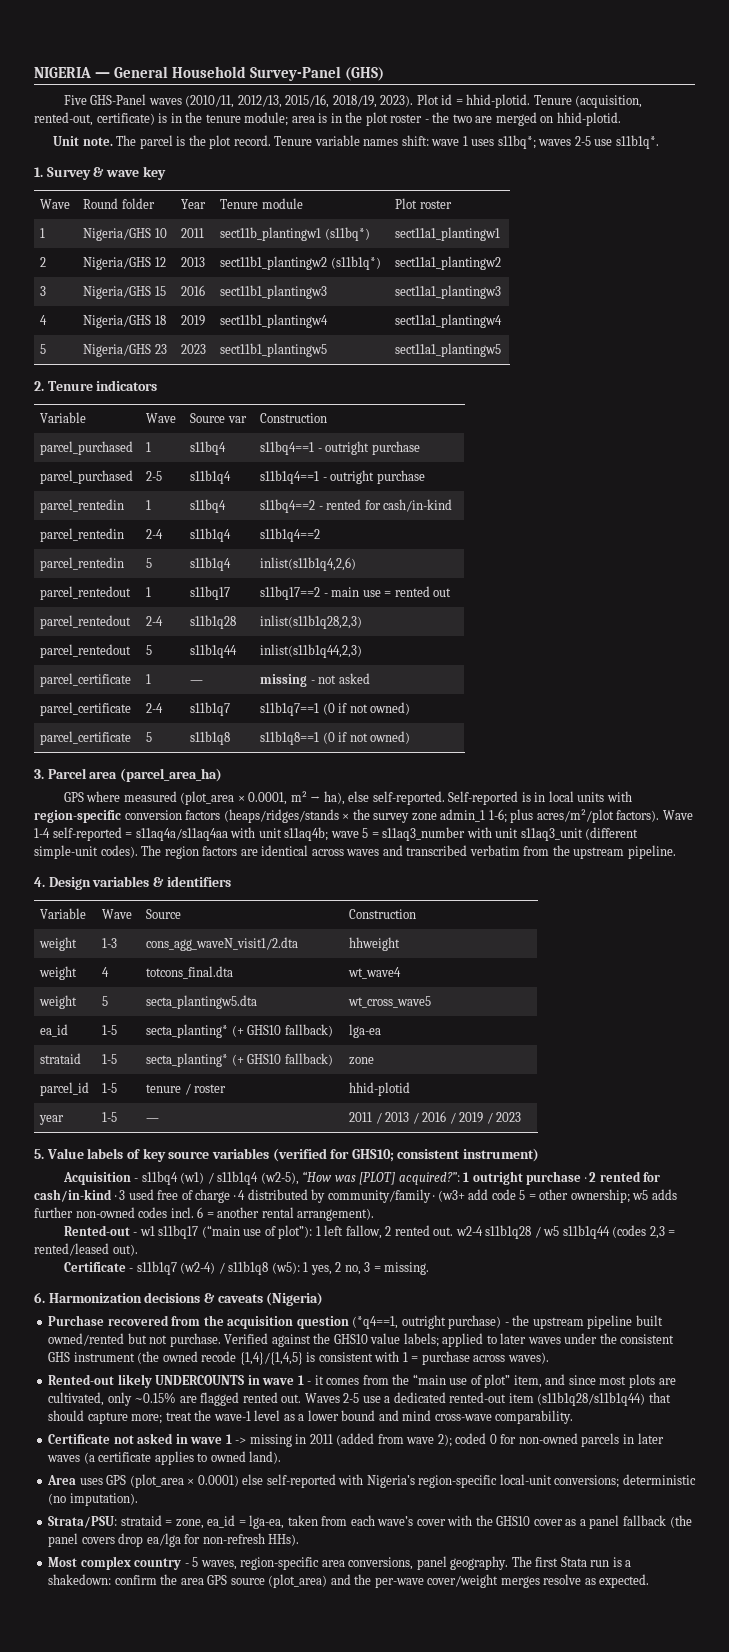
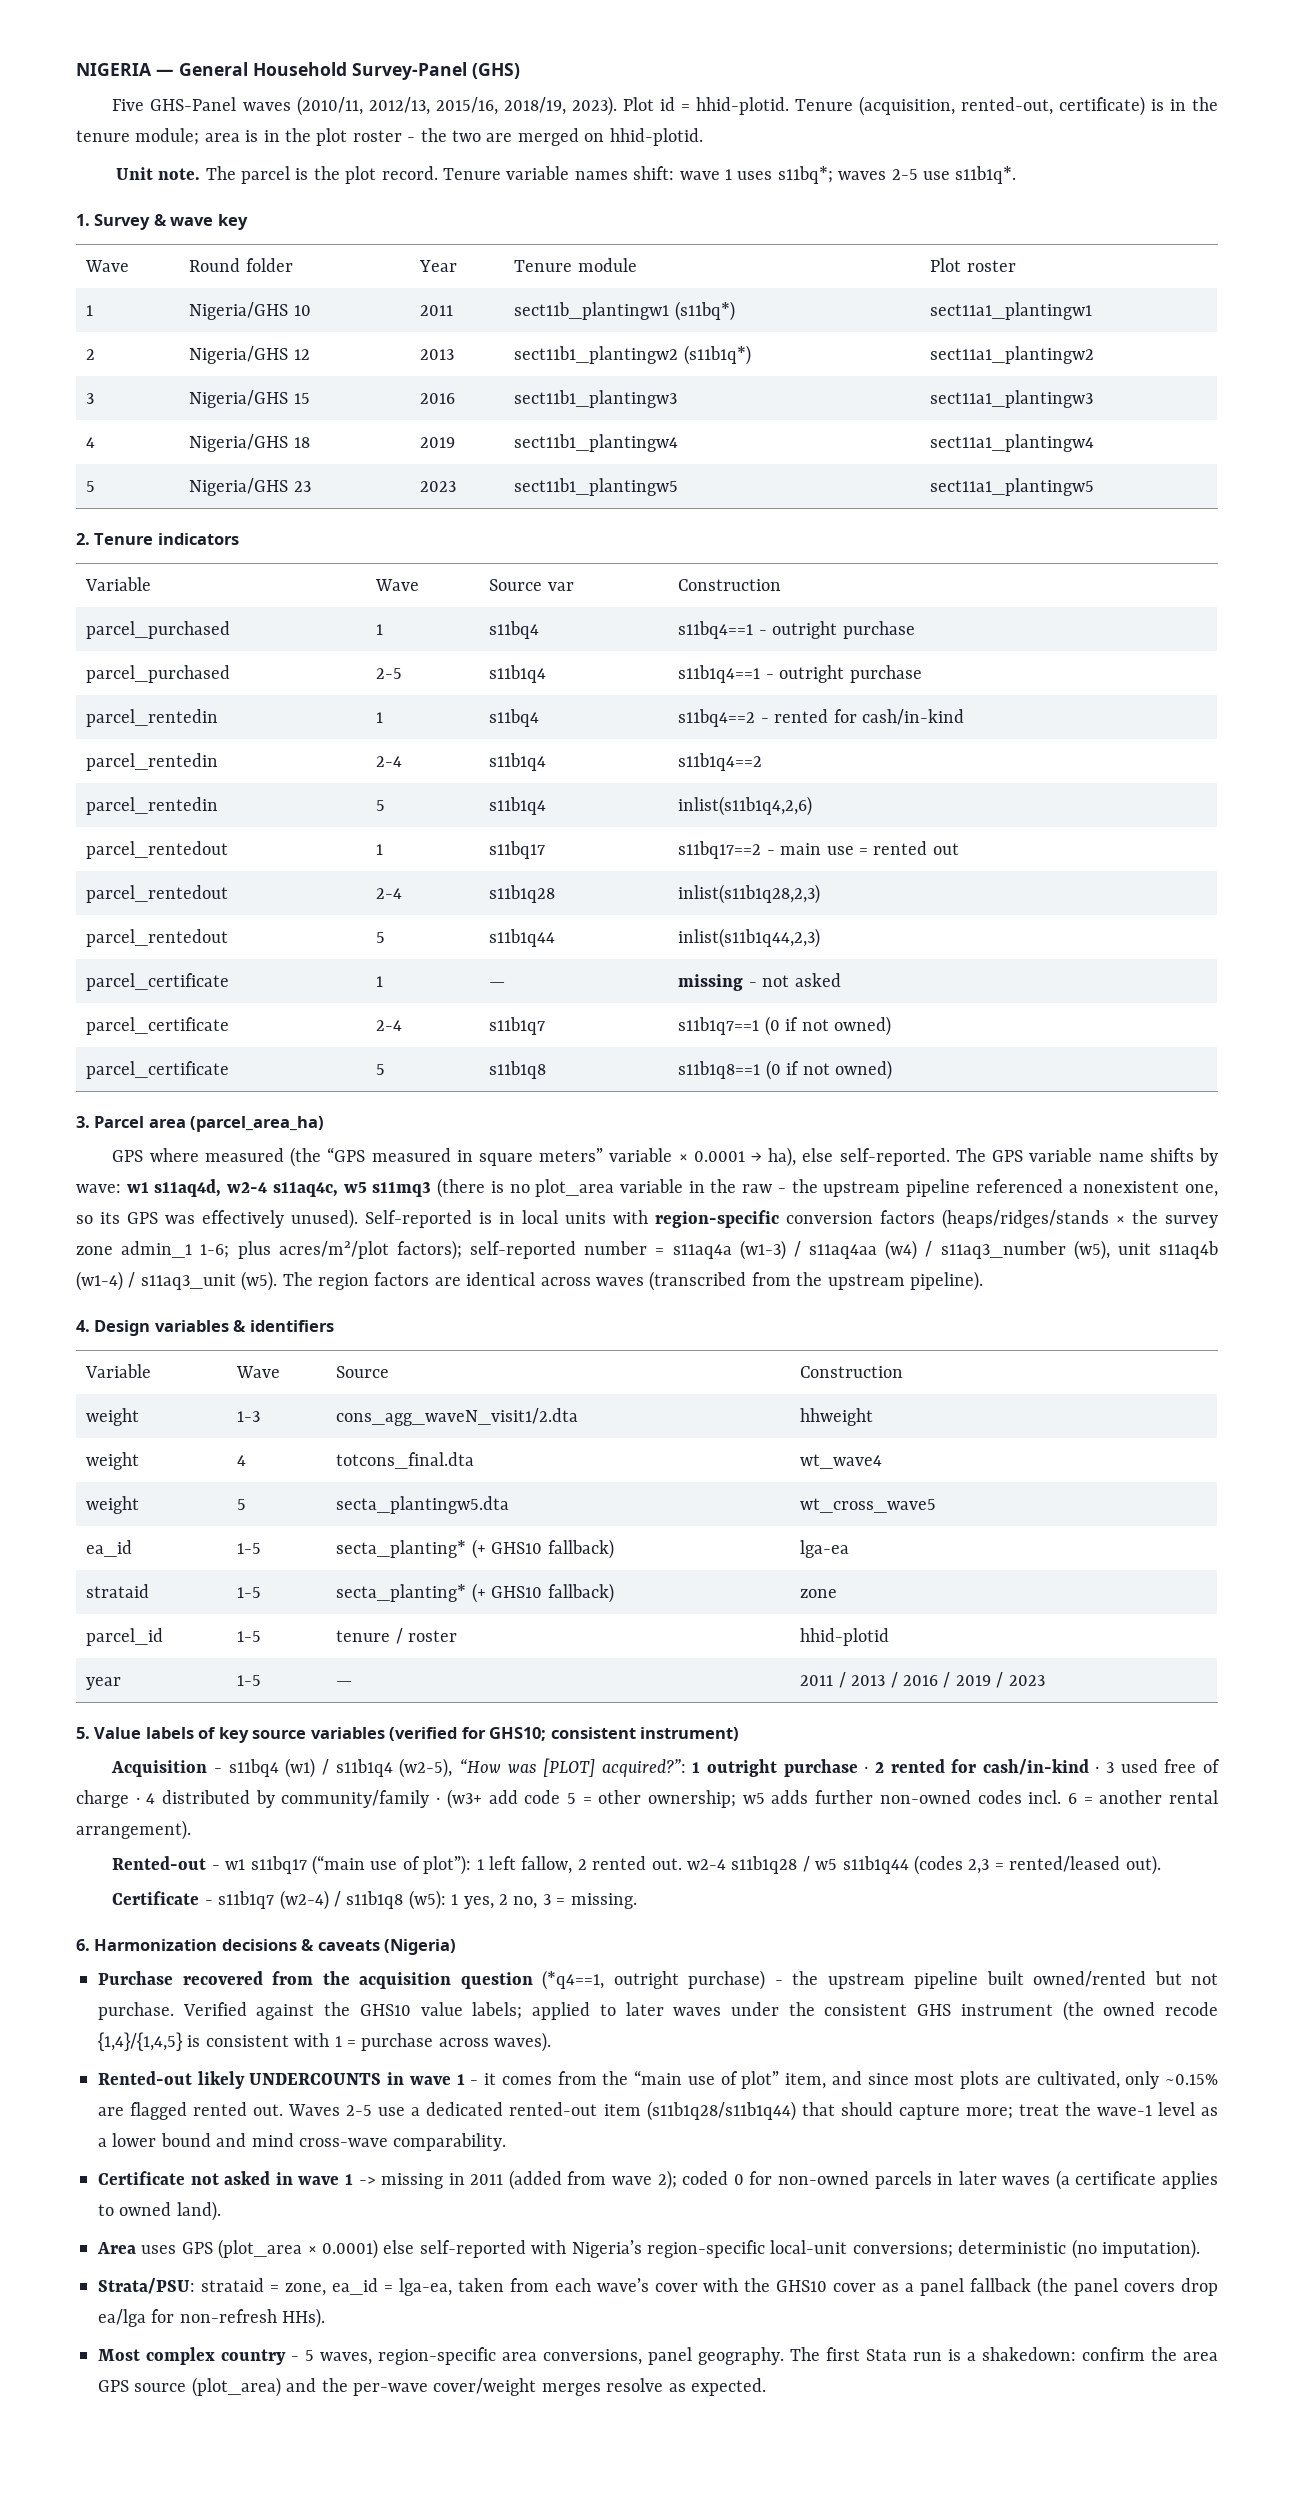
- GPS where measured (plot_area × 0.0001, m² → ha), else self-reported.
+ GPS where measured (the “GPS measured in square meters” variable × 0.0001 → ha), else self-reported. The GPS variable name shifts by wave: w1 s11aq4d, w2-4 s11aq4c, w5 s11mq3 (there is no plot_area variable in the raw - the upstream pipeline referenced a nonexistent one, so its GPS was effectively unused).
- Self-reported is in local units with region-specific conversion factors (heaps/ridges/stands × the survey zone admin_1 1-6; plus acres/m²/plot factors). Wave 1-4 self-reported = s11aq4a/s11aq4aa with unit s11aq4b; wave 5 = s11aq3_number with unit s11aq3_unit (different simple-unit codes).
+ Self-reported is in local units with region-specific conversion factors (heaps/ridges/stands × the survey zone admin_1 1-6; plus acres/m²/plot factors); self-reported number = s11aq4a (w1-3) / s11aq4aa (w4) / s11aq3_number (w5), unit s11aq4b (w1-4) / s11aq3_unit (w5).
- The region factors are identical across waves and transcribed verbatim from the upstream pipeline.
+ The region factors are identical across waves (transcribed from the upstream pipeline).

